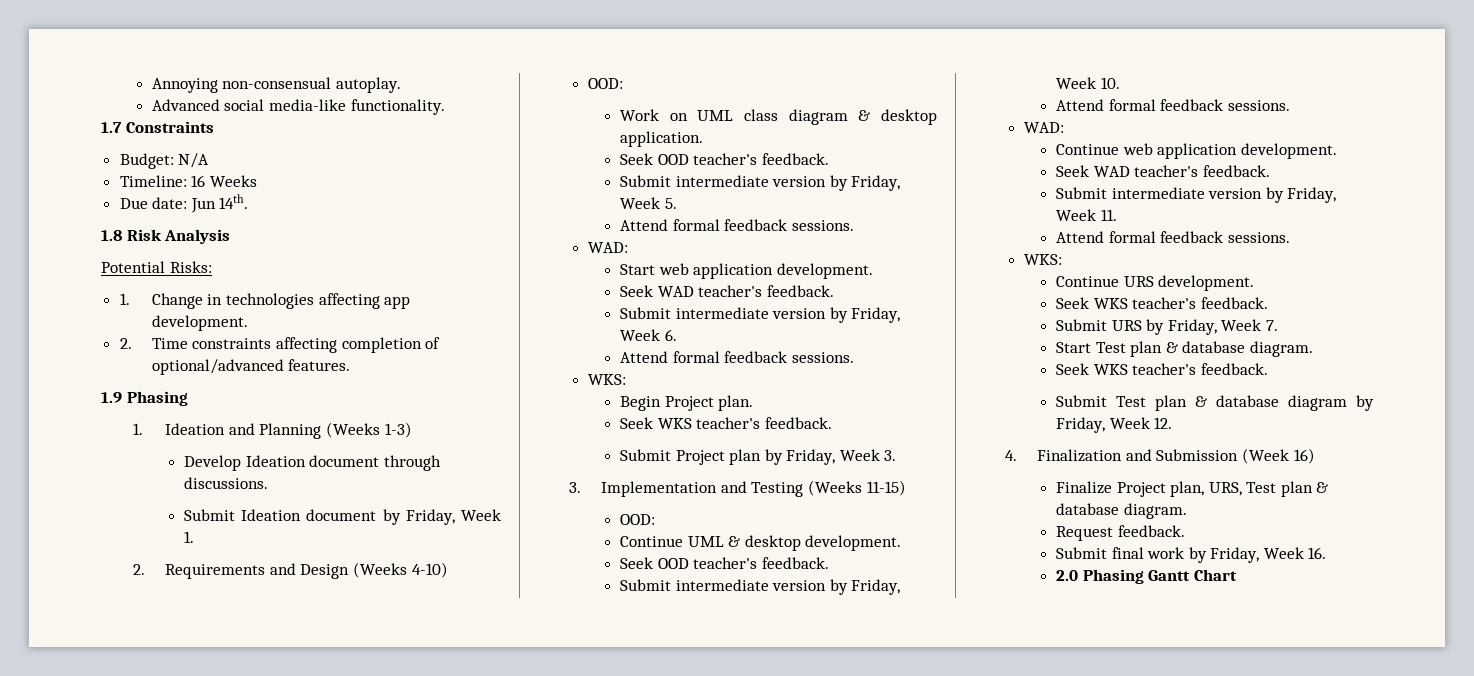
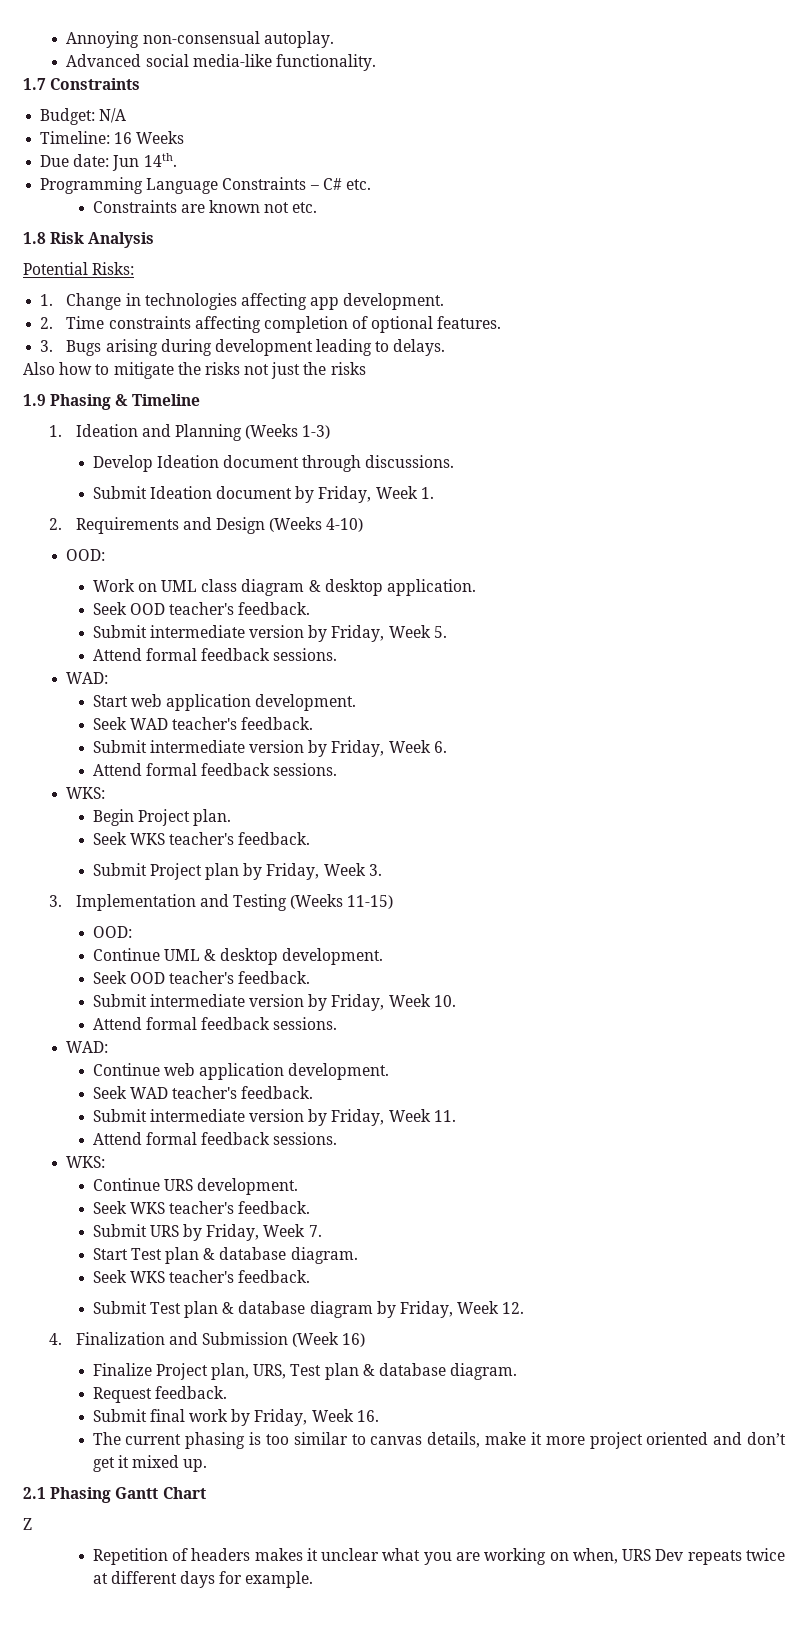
+ Programming Language Constraints – C# etc.
+ Constraints are known not etc.
- 2. Time constraints affecting completion of optional/advanced features.
+ 2. Time constraints affecting completion of optional features.
+ 3. Bugs arising during development leading to delays.
+ Also how to mitigate the risks not just the risks
- 1.9 Phasing
+ 1.9 Phasing & Timeline
- 2.0 Phasing Gantt Chart
+ The current phasing is too similar to canvas details, make it more project oriented and don’t get it mixed up.
+ 2.1 Phasing Gantt Chart
+ Z
+ Repetition of headers makes it unclear what you are working on when, URS Dev repeats twice at different days for example.

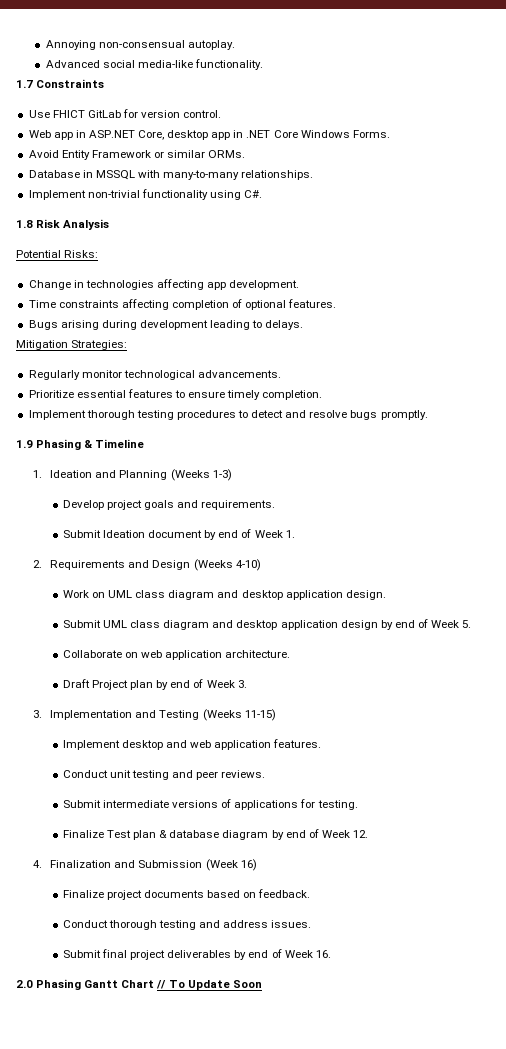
- Budget: N/A
- Timeline: 16 Weeks
- Due date: Jun 14th.
- Programming Language Constraints – C# etc.
- Constraints are known not etc.
+ Use FHICT GitLab for version control.
+ Web app in ASP.NET Core, desktop app in .NET Core Windows Forms.
+ Avoid Entity Framework or similar ORMs.
+ Database in MSSQL with many-to-many relationships.
+ Implement non-trivial functionality using C#.
- 1. Change in technologies affecting app development.
+ Change in technologies affecting app development.
- 2. Time constraints affecting completion of optional features.
+ Time constraints affecting completion of optional features.
- 3. Bugs arising during development leading to delays.
+ Bugs arising during development leading to delays.
- Also how to mitigate the risks not just the risks
+ Mitigation Strategies:
+ Regularly monitor technological advancements.
+ Prioritize essential features to ensure timely completion.
+ Implement thorough testing procedures to detect and resolve bugs promptly.
- Develop Ideation document through discussions.
+ Develop project goals and requirements.
- Submit Ideation document by Friday, Week 1.
+ Submit Ideation document by end of Week 1.
  2. Requirements and Design (Weeks 4-10)
- OOD:
- Work on UML class diagram & desktop application.
- Seek OOD teacher's feedback.
- Submit intermediate version by Friday, Week 5.
- Attend formal feedback sessions.
- WAD:
- Start web application development.
- Seek WAD teacher's feedback.
- Submit intermediate version by Friday, Week 6.
- Attend formal feedback sessions.
- WKS:
- Begin Project plan.
- Seek WKS teacher's feedback.
- Submit Project plan by Friday, Week 3.
+ Work on UML class diagram and desktop application design.
+ Submit UML class diagram and desktop application design by end of Week 5.
+ Collaborate on web application architecture.
+ Draft Project plan by end of Week 3.
  3. Implementation and Testing (Weeks 11-15)
- OOD:
- Continue UML & desktop development.
- Seek OOD teacher's feedback.
- Submit intermediate version by Friday, Week 10.
- Attend formal feedback sessions.
- WAD:
- Continue web application development.
- Seek WAD teacher's feedback.
- Submit intermediate version by Friday, Week 11.
- Attend formal feedback sessions.
- WKS:
- Continue URS development.
- Seek WKS teacher's feedback.
- Submit URS by Friday, Week 7.
- Start Test plan & database diagram.
- Seek WKS teacher's feedback.
- Submit Test plan & database diagram by Friday, Week 12.
+ Implement desktop and web application features.
+ Conduct unit testing and peer reviews.
+ Submit intermediate versions of applications for testing.
+ Finalize Test plan & database diagram by end of Week 12.
- Finalize Project plan, URS, Test plan & database diagram.
- Request feedback.
- Submit final work by Friday, Week 16.
- The current phasing is too similar to canvas details, make it more project oriented and don’t get it mixed up.
- 2.1 Phasing Gantt Chart
- Z
- Repetition of headers makes it unclear what you are working on when, URS Dev repeats twice at different days for example.
+ Finalize project documents based on feedback.
+ Conduct thorough testing and address issues.
+ Submit final project deliverables by end of Week 16.
+ 2.0 Phasing Gantt Chart // To Update Soon

